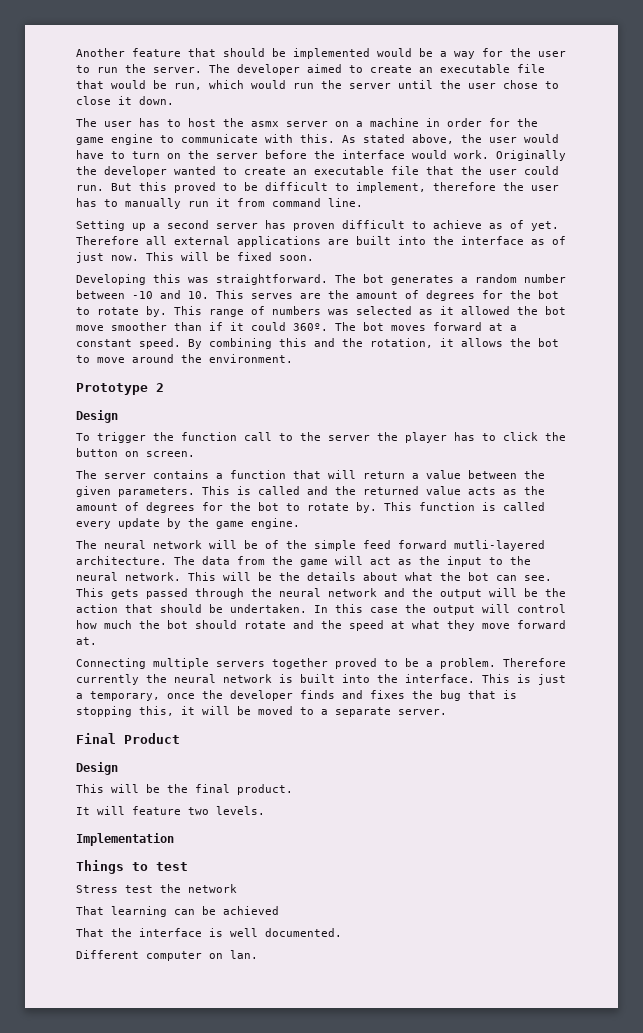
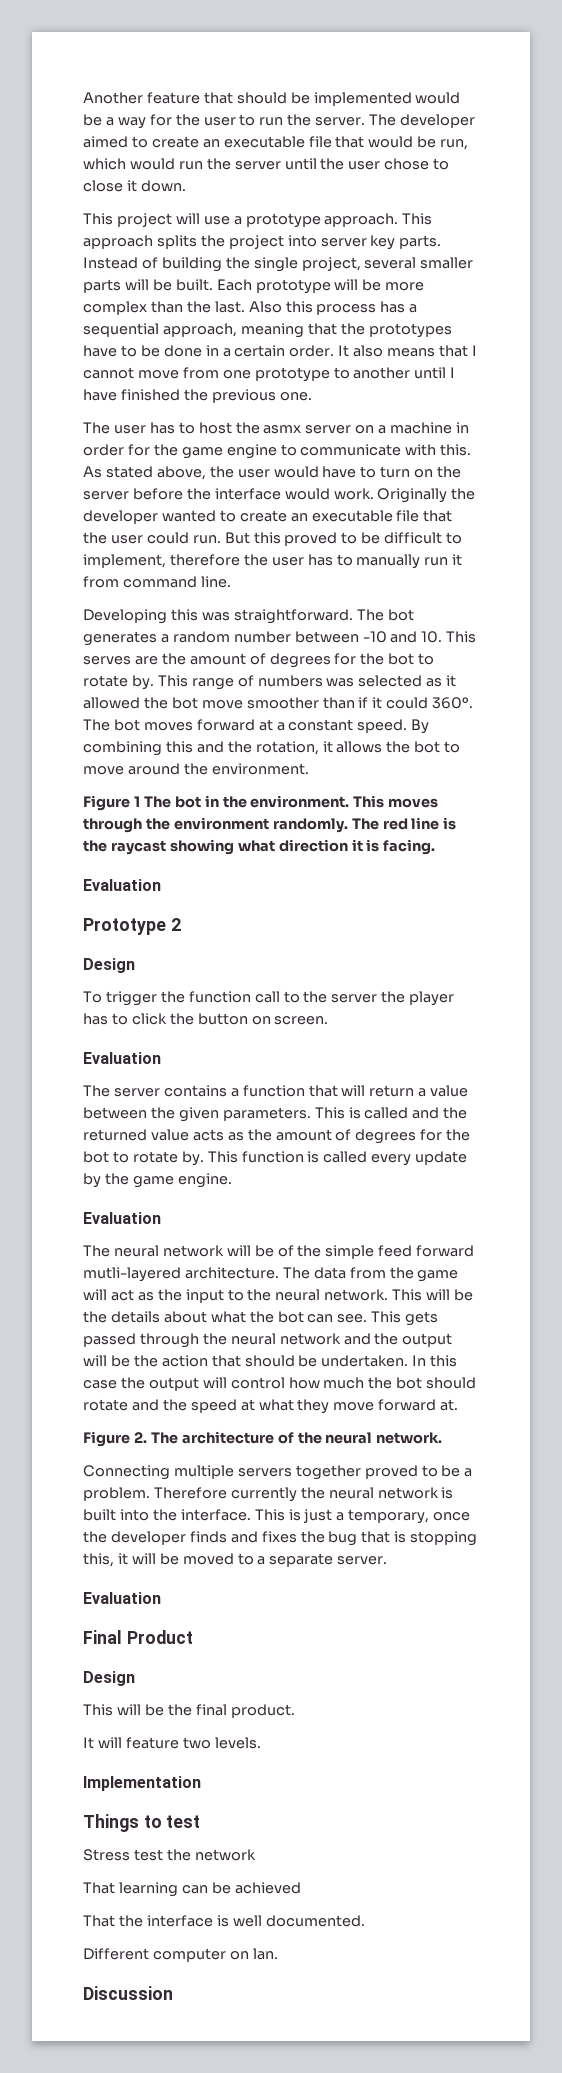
+ This project will use a prototype approach. This approach splits the project into server key parts. Instead of building the single project, several smaller parts will be built. Each prototype will be more complex than the last. Also this process has a sequential approach, meaning that the prototypes have to be done in a certain order. It also means that I cannot move from one prototype to another until I have finished the previous one.
- Setting up a second server has proven difficult to achieve as of yet. Therefore all external applications are built into the interface as of just now. This will be fixed soon.
+ Figure 1 The bot in the environment. This moves through the environment randomly. The red line is the raycast showing what direction it is facing.
+ Evaluation
  To trigger the function call to the server the player has to click the button on screen.
+ Evaluation
  This function is called every update by the game engine.
+ Evaluation
+ Figure 2. The architecture of the neural network.
  This is just a temporary, once the developer finds and fixes the bug that is stopping this, it will be moved to a separate server.
+ Evaluation
+ Discussion

